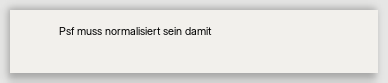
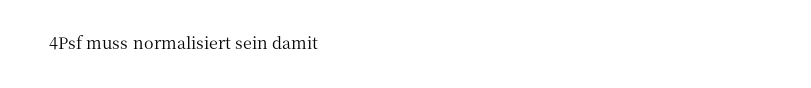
- Psf muss normalisiert sein damit
+ 4Psf muss normalisiert sein damit

